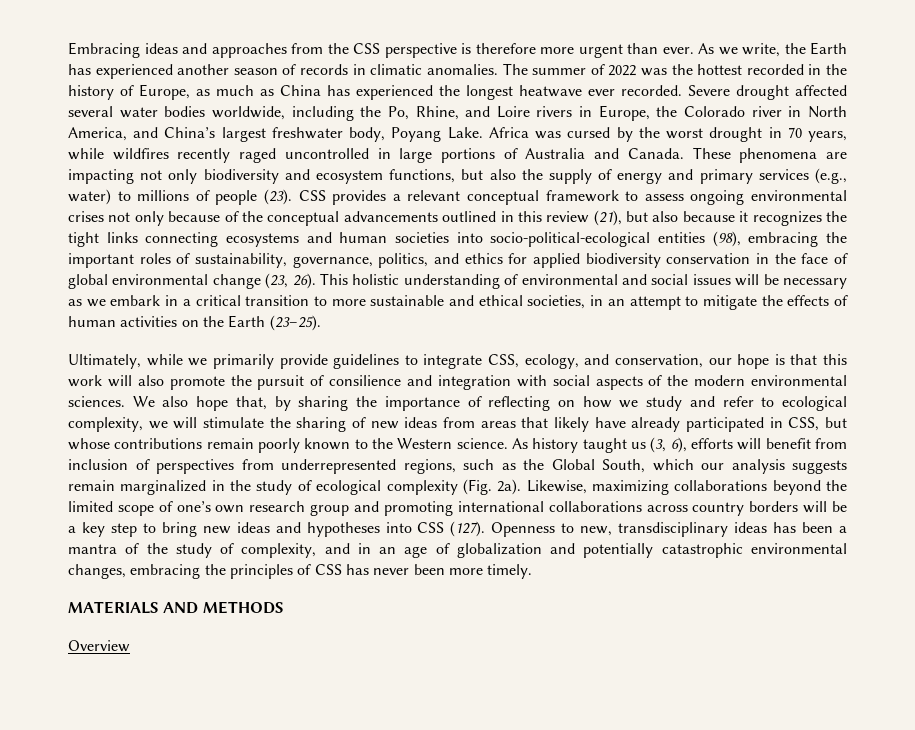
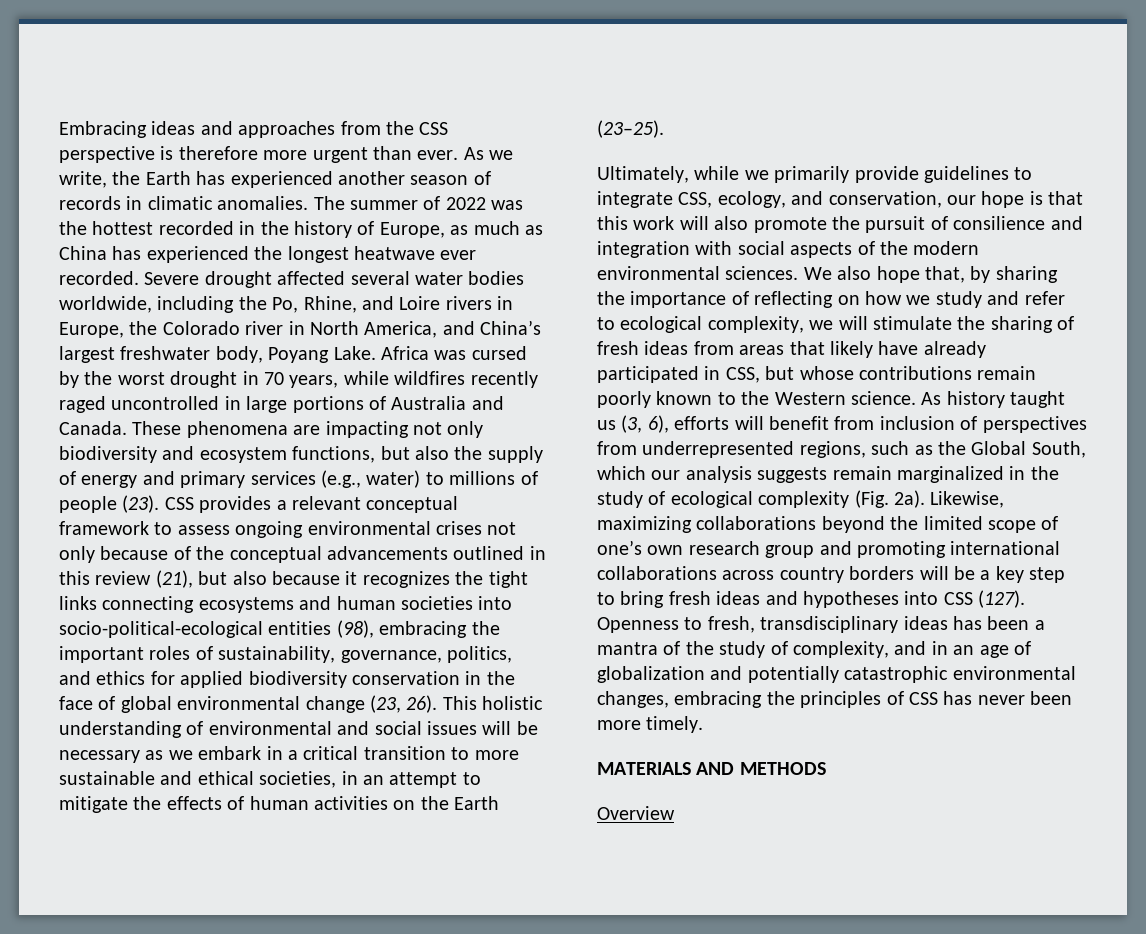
- We also hope that, by sharing the importance of reflecting on how we study and refer to ecological complexity, we will stimulate the sharing of new ideas from areas that likely have already participated in CSS, but whose contributions remain poorly known to the Western science.
+ We also hope that, by sharing the importance of reflecting on how we study and refer to ecological complexity, we will stimulate the sharing of fresh ideas from areas that likely have already participated in CSS, but whose contributions remain poorly known to the Western science.
- Likewise, maximizing collaborations beyond the limited scope of one’s own research group and promoting international collaborations across country borders will be a key step to bring new ideas and hypotheses into CSS (127).
+ Likewise, maximizing collaborations beyond the limited scope of one’s own research group and promoting international collaborations across country borders will be a key step to bring fresh ideas and hypotheses into CSS (127).
- Openness to new, transdisciplinary ideas has been a mantra of the study of complexity, and in an age of globalization and potentially catastrophic environmental changes, embracing the principles of CSS has never been more timely.
+ Openness to fresh, transdisciplinary ideas has been a mantra of the study of complexity, and in an age of globalization and potentially catastrophic environmental changes, embracing the principles of CSS has never been more timely.

